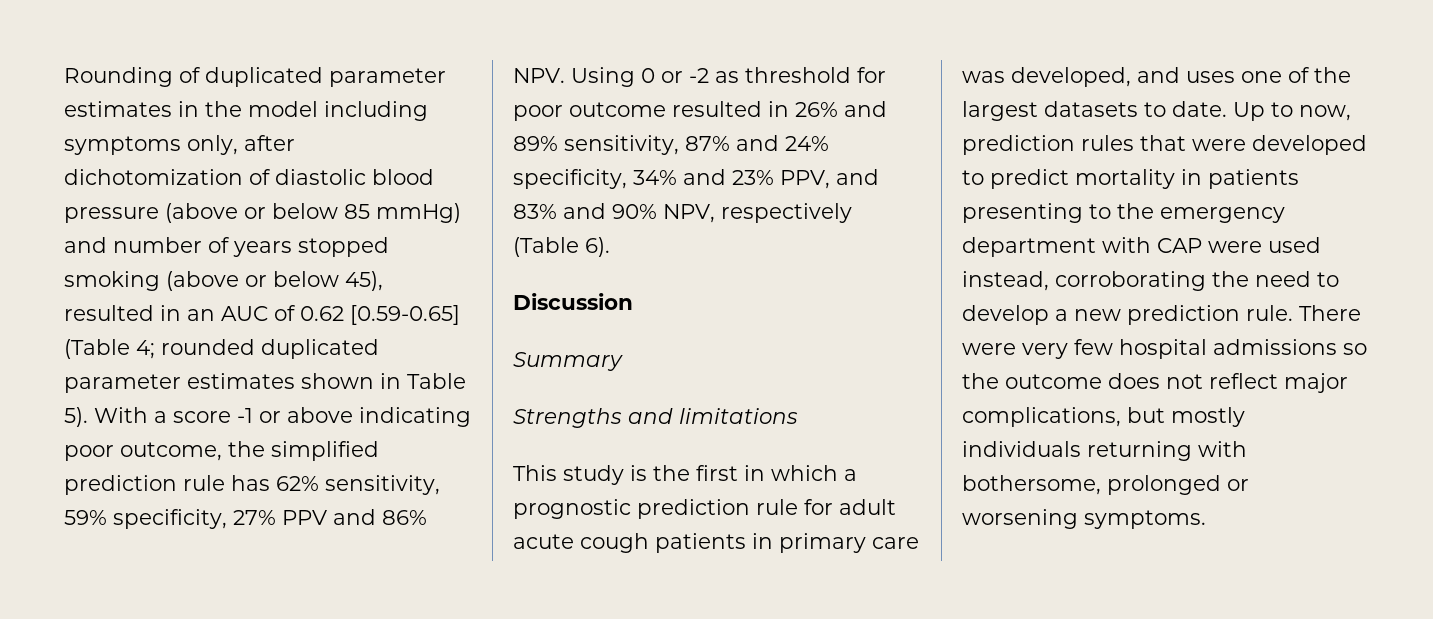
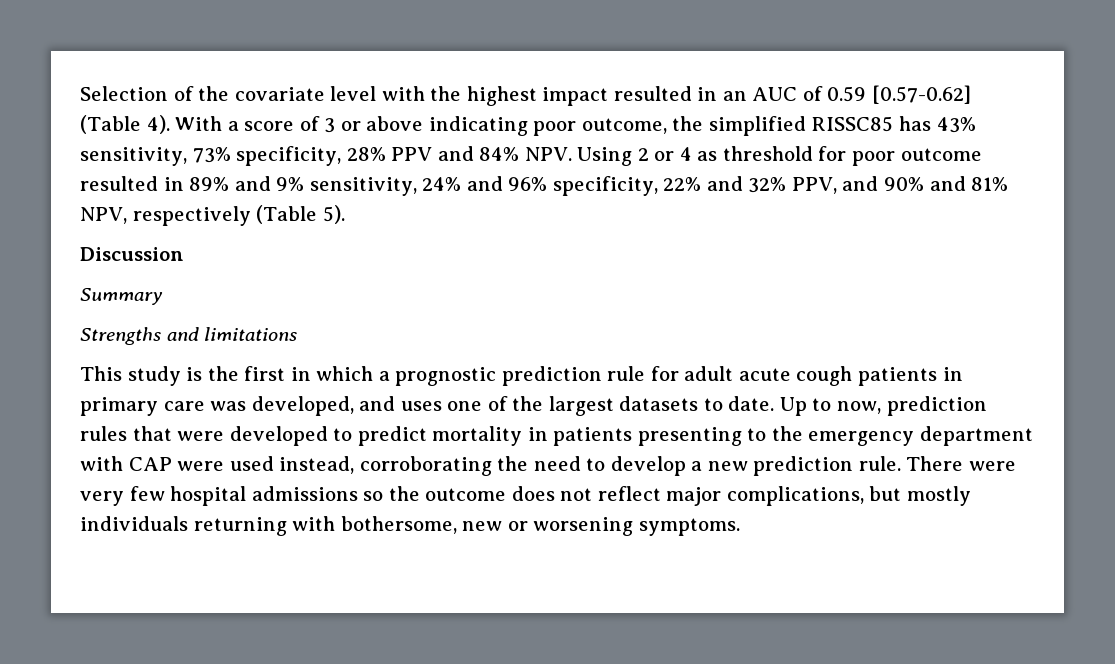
- Rounding of duplicated parameter estimates in the model including symptoms only, after dichotomization of diastolic blood pressure (above or below 85 mmHg) and number of years stopped smoking (above or below 45), resulted in an AUC of 0.62 [0.59-0.65] (Table 4; rounded duplicated parameter estimates shown in Table 5).
+ Selection of the covariate level with the highest impact resulted in an AUC of 0.59 [0.57-0.62] (Table 4).
- With a score -1 or above indicating poor outcome, the simplified prediction rule has 62% sensitivity, 59% specificity, 27% PPV and 86% NPV. Using 0 or -2 as threshold for poor outcome resulted in 26% and 89% sensitivity, 87% and 24% specificity, 34% and 23% PPV, and 83% and 90% NPV, respectively (Table 6).
+ With a score of 3 or above indicating poor outcome, the simplified RISSC85 has 43% sensitivity, 73% specificity, 28% PPV and 84% NPV. Using 2 or 4 as threshold for poor outcome resulted in 89% and 9% sensitivity, 24% and 96% specificity, 22% and 32% PPV, and 90% and 81% NPV, respectively (Table 5).
- There were very few hospital admissions so the outcome does not reflect major complications, but mostly individuals returning with bothersome, prolonged or worsening symptoms.
+ There were very few hospital admissions so the outcome does not reflect major complications, but mostly individuals returning with bothersome, new or worsening symptoms.

